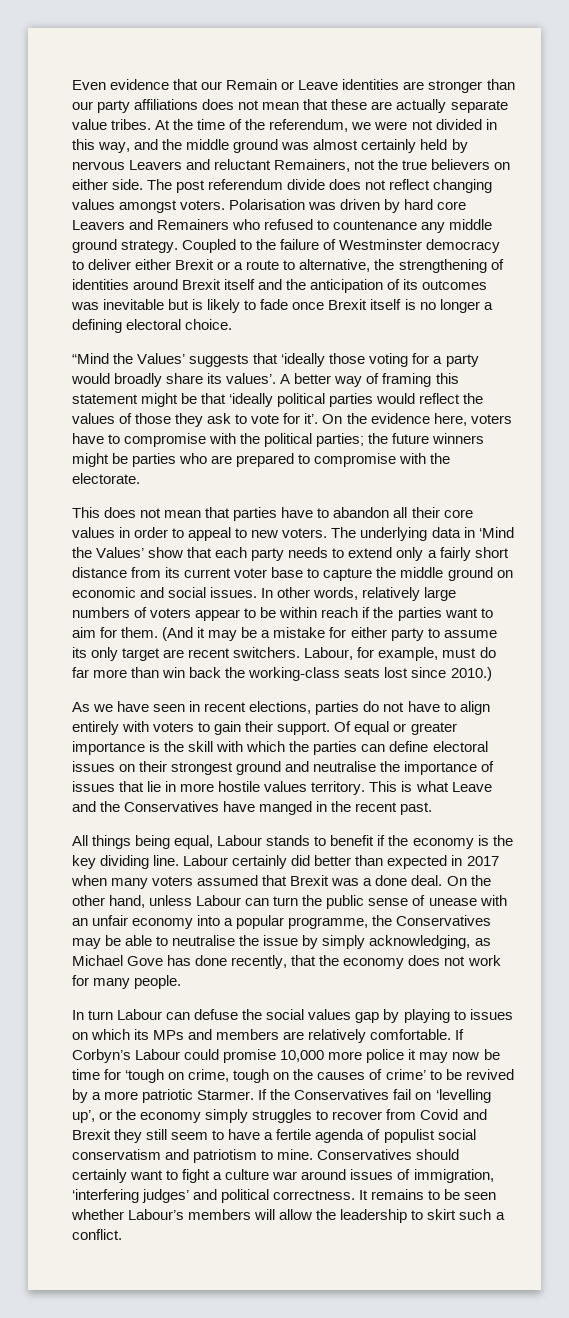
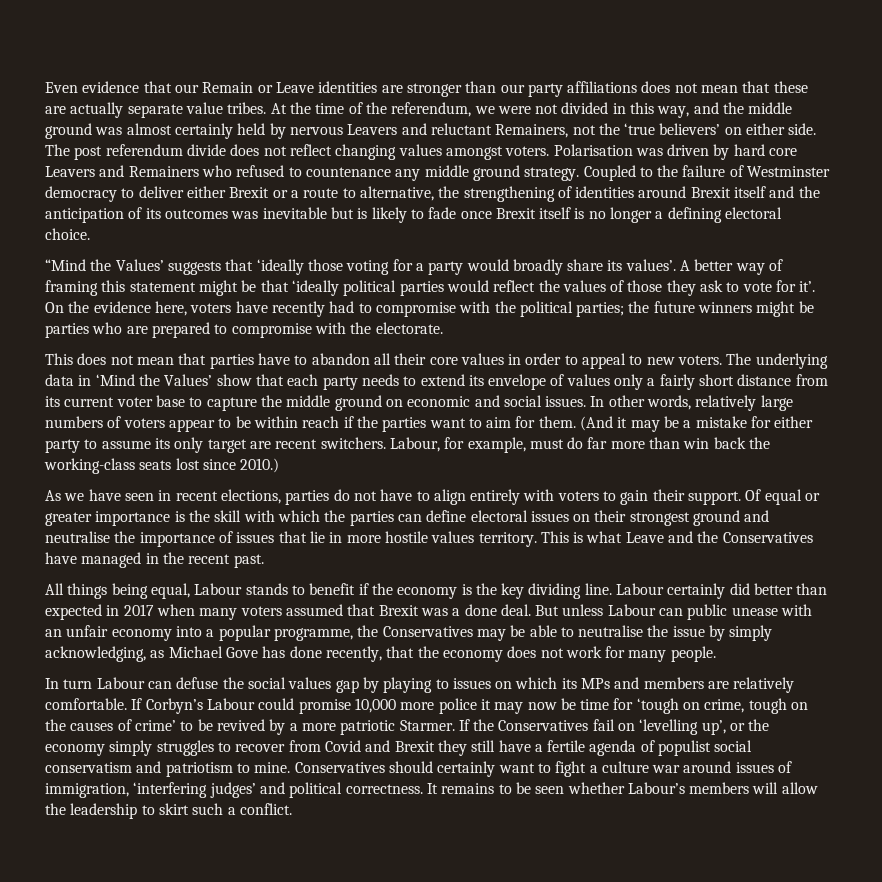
- At the time of the referendum, we were not divided in this way, and the middle ground was almost certainly held by nervous Leavers and reluctant Remainers, not the true believers on either side.
+ At the time of the referendum, we were not divided in this way, and the middle ground was almost certainly held by nervous Leavers and reluctant Remainers, not the ‘true believers’ on either side.
- On the evidence here, voters have to compromise with the political parties; the future winners might be parties who are prepared to compromise with the electorate.
+ On the evidence here, voters have recently had to compromise with the political parties; the future winners might be parties who are prepared to compromise with the electorate.
- The underlying data in ‘Mind the Values’ show that each party needs to extend only a fairly short distance from its current voter base to capture the middle ground on economic and social issues.
+ The underlying data in ‘Mind the Values’ show that each party needs to extend its envelope of values only a fairly short distance from its current voter base to capture the middle ground on economic and social issues.
- This is what Leave and the Conservatives have manged in the recent past.
+ This is what Leave and the Conservatives have managed in the recent past.
- On the other hand, unless Labour can turn the public sense of unease with an unfair economy into a popular programme, the Conservatives may be able to neutralise the issue by simply acknowledging, as Michael Gove has done recently, that the economy does not work for many people.
+ But unless Labour can public unease with an unfair economy into a popular programme, the Conservatives may be able to neutralise the issue by simply acknowledging, as Michael Gove has done recently, that the economy does not work for many people.
- If the Conservatives fail on ‘levelling up’, or the economy simply struggles to recover from Covid and Brexit they still seem to have a fertile agenda of populist social conservatism and patriotism to mine.
+ If the Conservatives fail on ‘levelling up’, or the economy simply struggles to recover from Covid and Brexit they still have a fertile agenda of populist social conservatism and patriotism to mine.

